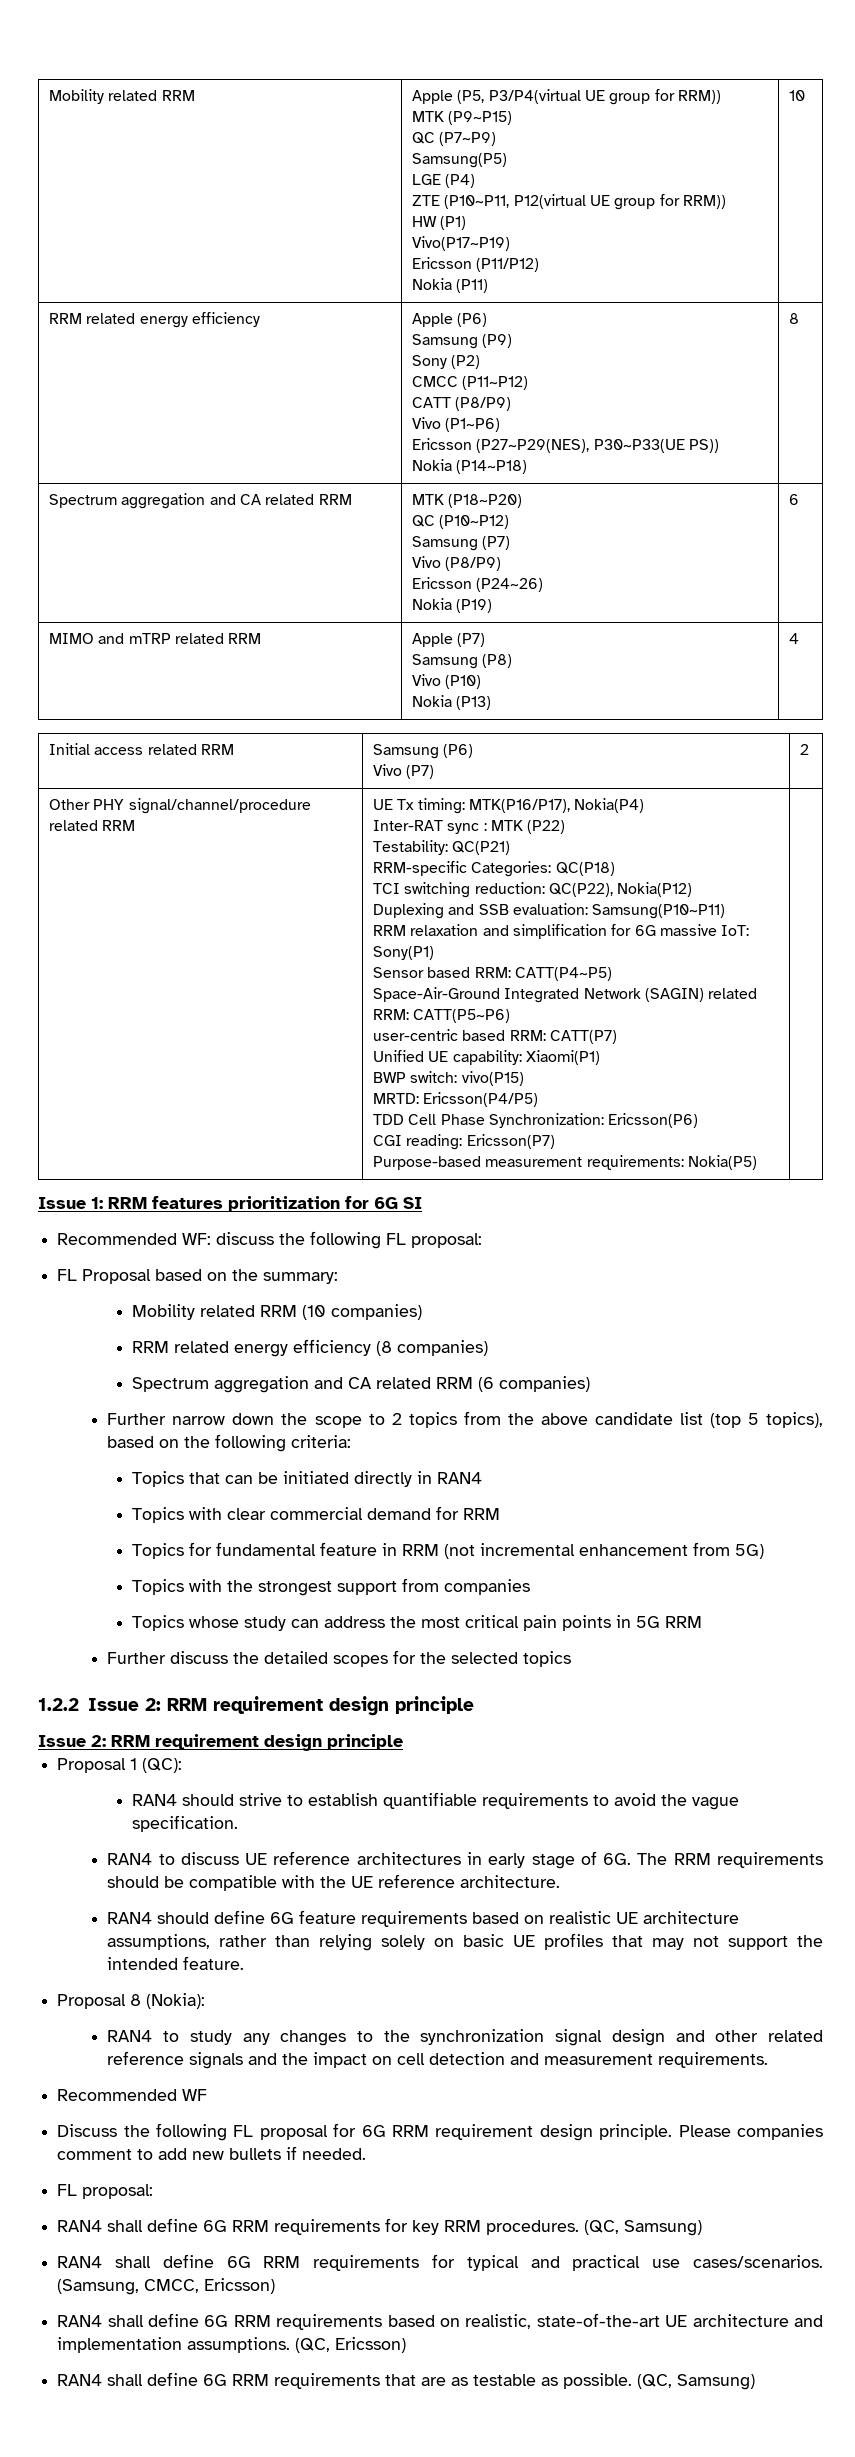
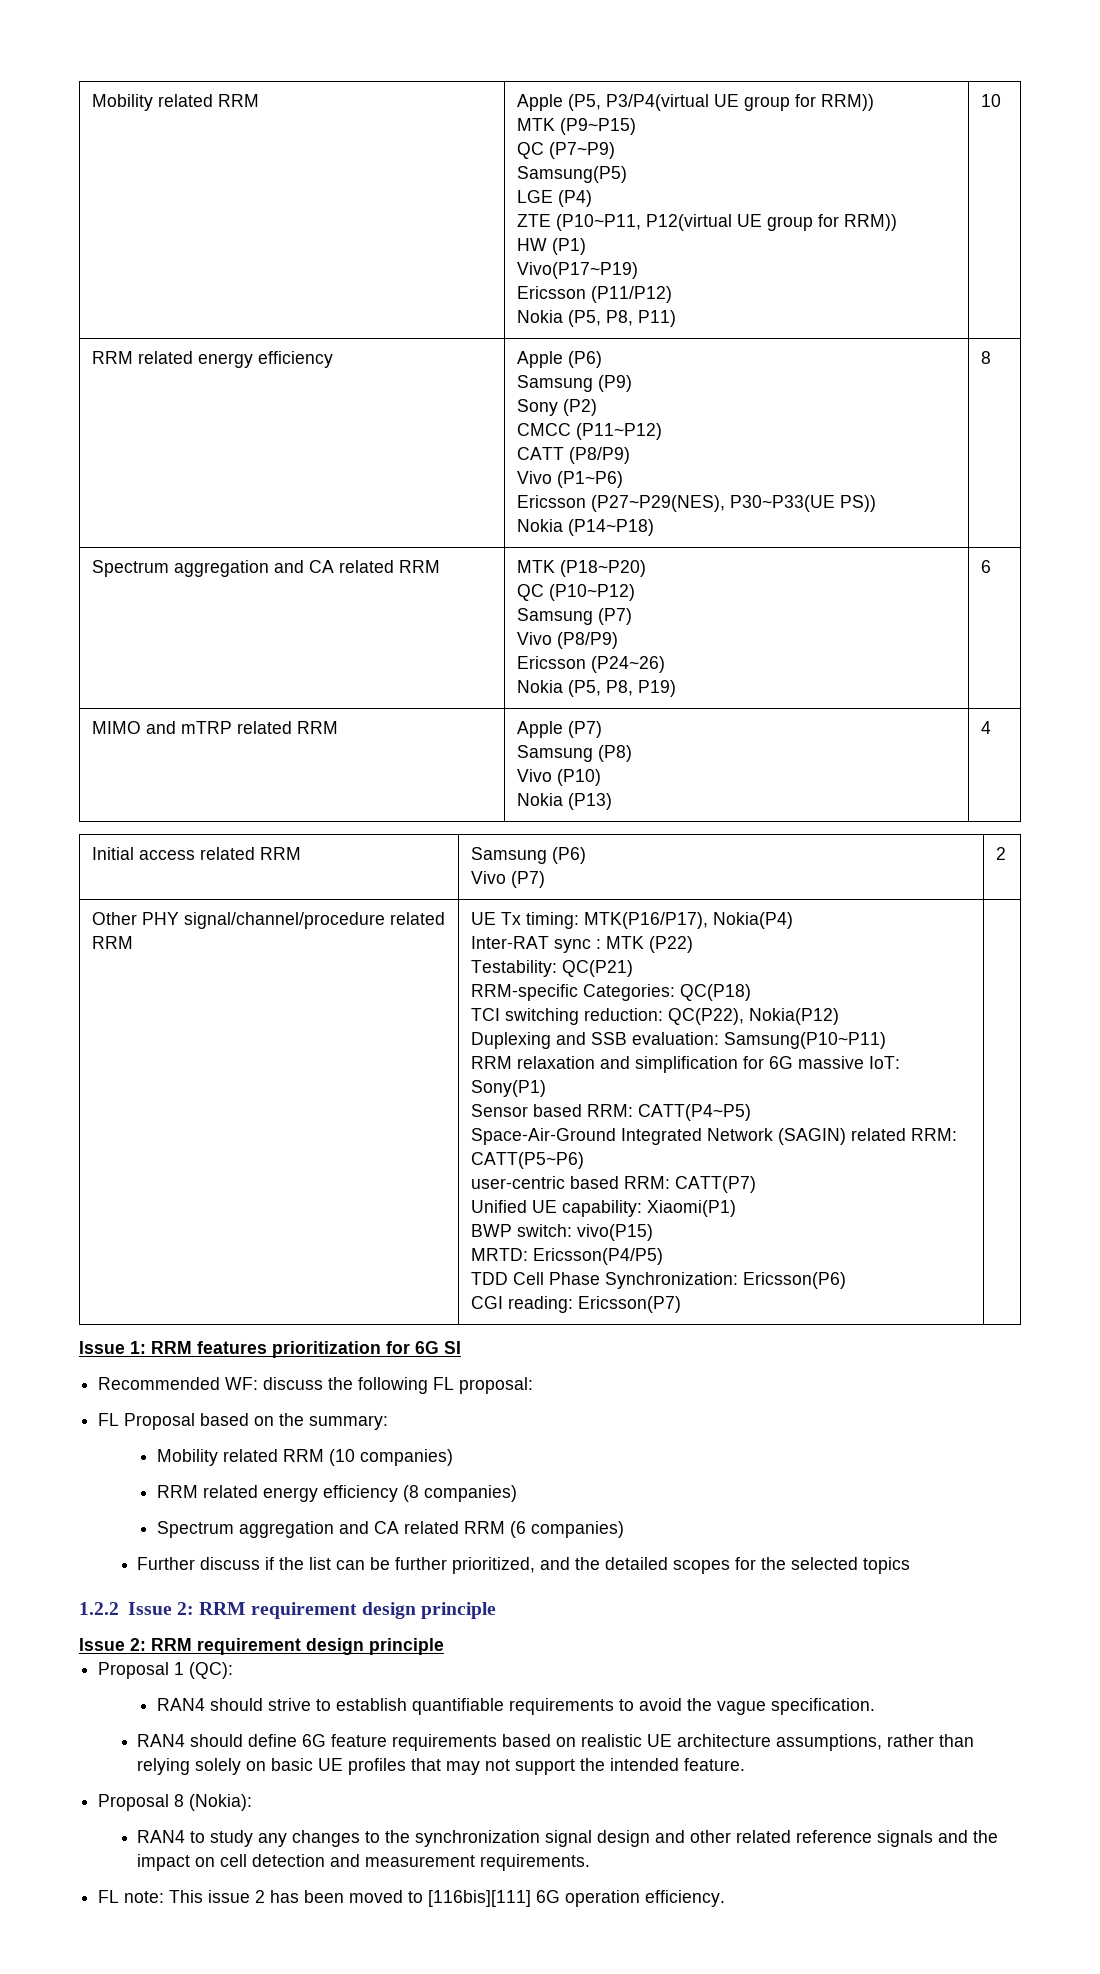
  Mobility related RRM | Apple (P5, P3/P4(virtual UE group for RRM))
  MTK (P9~P15)
  QC (P7~P9)
  Samsung(P5)
  LGE (P4)
  ZTE (P10~P11, P12(virtual UE group for RRM))
  HW (P1)
  Vivo(P17~P19)
  Ericsson (P11/P12)
- Nokia (P11) | 10
+ Nokia (P5, P8, P11) | 10
  Spectrum aggregation and CA related RRM | MTK (P18~P20)
  QC (P10~P12)
  Samsung (P7)
  Vivo (P8/P9)
  Ericsson (P24~26)
- Nokia (P19) | 6
+ Nokia (P5, P8, P19) | 6
- Purpose-based measurement requirements: Nokia(P5)
- Further narrow down the scope to 2 topics from the above candidate list (top 5 topics), based on the following criteria:
- Topics that can be initiated directly in RAN4
- Topics with clear commercial demand for RRM
- Topics for fundamental feature in RRM (not incremental enhancement from 5G)
- Topics with the strongest support from companies
- Topics whose study can address the most critical pain points in 5G RRM
- Further discuss the detailed scopes for the selected topics
+ Further discuss if the list can be further prioritized, and the detailed scopes for the selected topics
- RAN4 to discuss UE reference architectures in early stage of 6G. The RRM requirements should be compatible with the UE reference architecture.
- Recommended WF
- Discuss the following FL proposal for 6G RRM requirement design principle. Please companies comment to add new bullets if needed.
- FL proposal:
- RAN4 shall define 6G RRM requirements for key RRM procedures. (QC, Samsung)
- RAN4 shall define 6G RRM requirements for typical and practical use cases/scenarios. (Samsung, CMCC, Ericsson)
- RAN4 shall define 6G RRM requirements based on realistic, state-of-the-art UE architecture and implementation assumptions. (QC, Ericsson)
- RAN4 shall define 6G RRM requirements that are as testable as possible. (QC, Samsung)
+ FL note: This issue 2 has been moved to [116bis][111] 6G operation efficiency.

